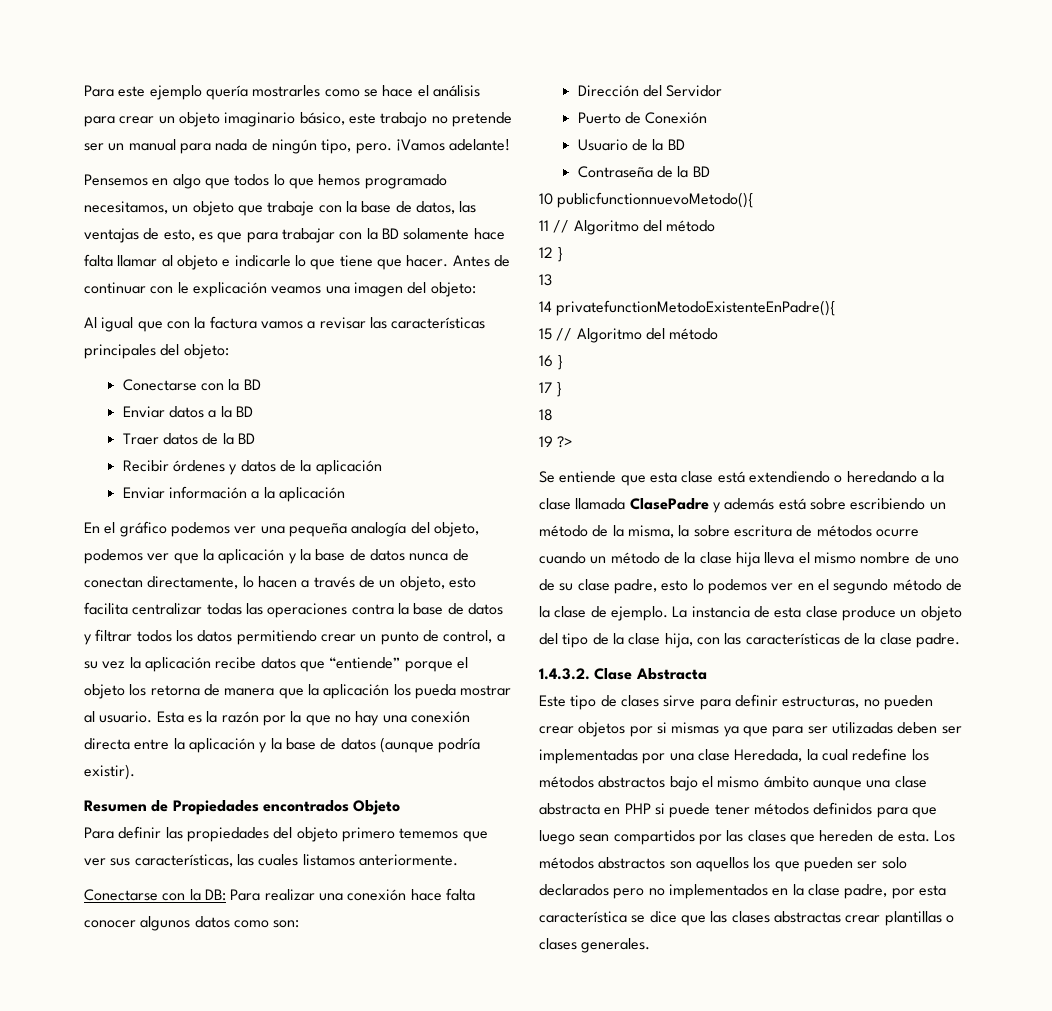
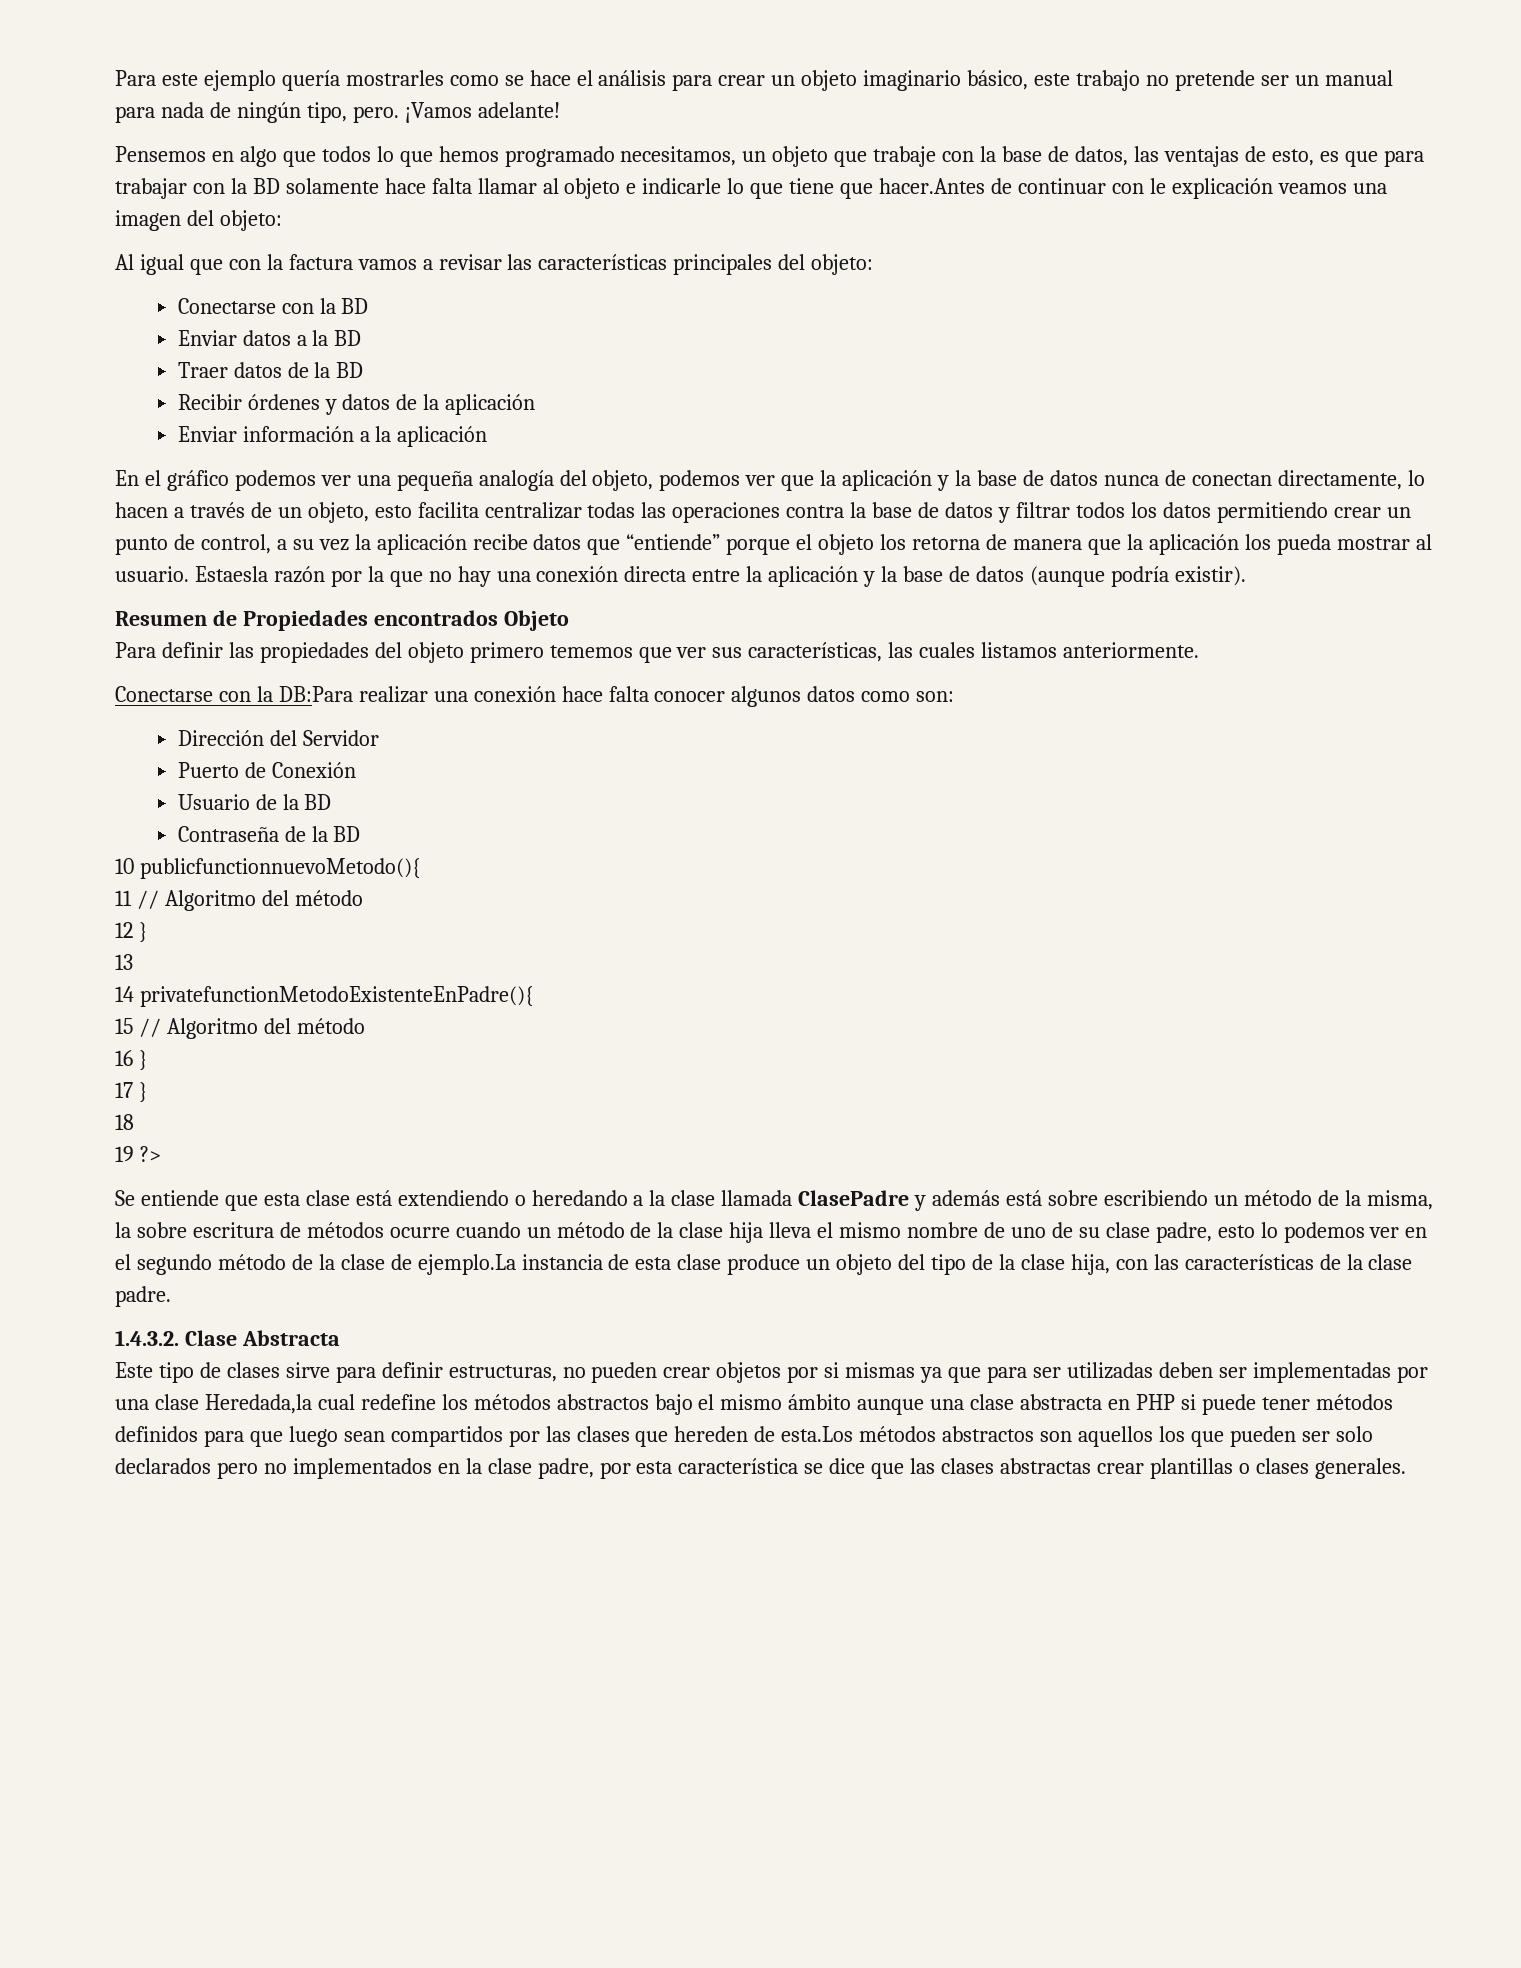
- Pensemos en algo que todos lo que hemos programado necesitamos, un objeto que trabaje con la base de datos, las ventajas de esto, es que para trabajar con la BD solamente hace falta llamar al objeto e indicarle lo que tiene que hacer. Antes de continuar con le explicación veamos una imagen del objeto:
+ Pensemos en algo que todos lo que hemos programado necesitamos, un objeto que trabaje con la base de datos, las ventajas de esto, es que para trabajar con la BD solamente hace falta llamar al objeto e indicarle lo que tiene que hacer.Antes de continuar con le explicación veamos una imagen del objeto:
- Esta es la razón por la que no hay una conexión directa entre la aplicación y la base de datos (aunque podría existir).
+ Estaesla razón por la que no hay una conexión directa entre la aplicación y la base de datos (aunque podría existir).
- Conectarse con la DB: Para realizar una conexión hace falta conocer algunos datos como son:
+ Conectarse con la DB:Para realizar una conexión hace falta conocer algunos datos como son:
- Se entiende que esta clase está extendiendo o heredando a la clase llamada ClasePadre y además está sobre escribiendo un método de la misma, la sobre escritura de métodos ocurre cuando un método de la clase hija lleva el mismo nombre de uno de su clase padre, esto lo podemos ver en el segundo método de la clase de ejemplo. La instancia de esta clase produce un objeto del tipo de la clase hija, con las características de la clase padre.
+ Se entiende que esta clase está extendiendo o heredando a la clase llamada ClasePadre y además está sobre escribiendo un método de la misma, la sobre escritura de métodos ocurre cuando un método de la clase hija lleva el mismo nombre de uno de su clase padre, esto lo podemos ver en el segundo método de la clase de ejemplo.La instancia de esta clase produce un objeto del tipo de la clase hija, con las características de la clase padre.
- Este tipo de clases sirve para definir estructuras, no pueden crear objetos por si mismas ya que para ser utilizadas deben ser implementadas por una clase Heredada, la cual redefine los métodos abstractos bajo el mismo ámbito aunque una clase abstracta en PHP si puede tener métodos definidos para que luego sean compartidos por las clases que hereden de esta. Los métodos abstractos son aquellos los que pueden ser solo declarados pero no implementados en la clase padre, por esta característica se dice que las clases abstractas crear plantillas o clases generales.
+ Este tipo de clases sirve para definir estructuras, no pueden crear objetos por si mismas ya que para ser utilizadas deben ser implementadas por una clase Heredada,la cual redefine los métodos abstractos bajo el mismo ámbito aunque una clase abstracta en PHP si puede tener métodos definidos para que luego sean compartidos por las clases que hereden de esta.Los métodos abstractos son aquellos los que pueden ser solo declarados pero no implementados en la clase padre, por esta característica se dice que las clases abstractas crear plantillas o clases generales.

